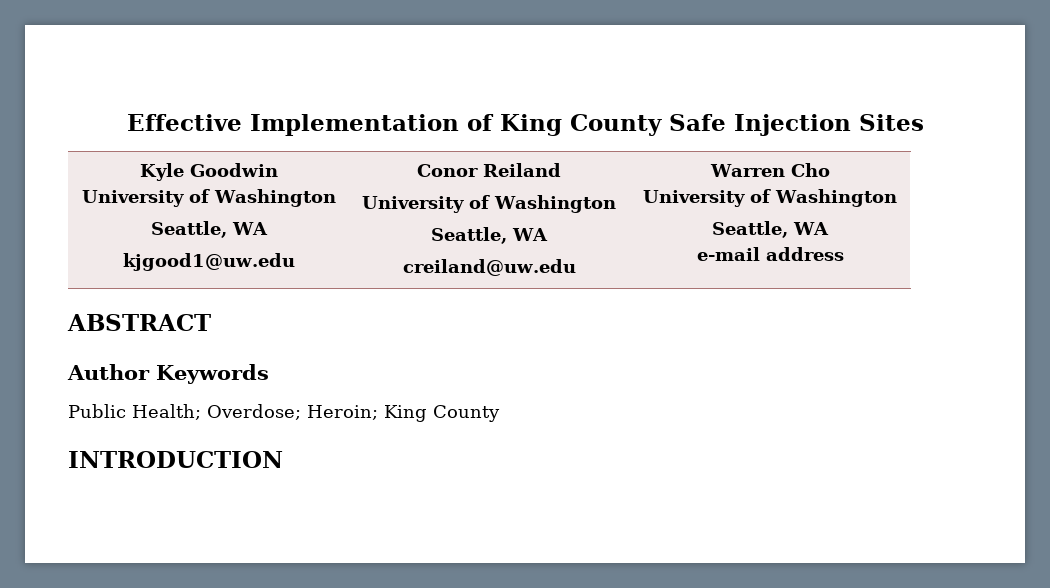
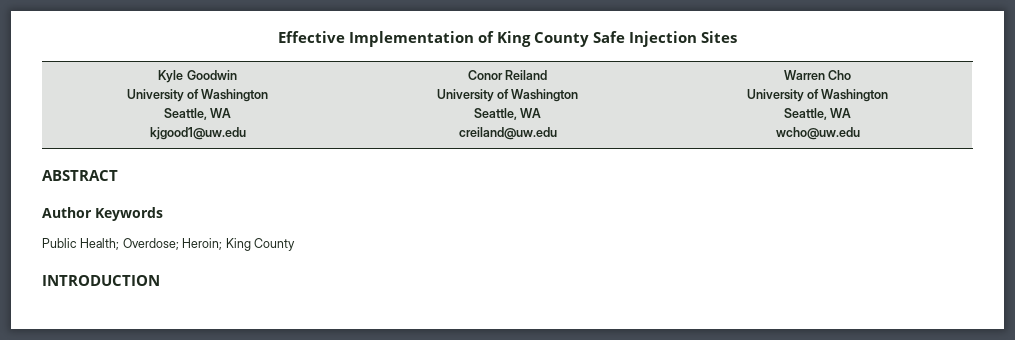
  Kyle Goodwin
  University of Washington
  Seattle, WA
  kjgood1@uw.edu | Conor Reiland
  University of Washington
  Seattle, WA
  creiland@uw.edu | Warren Cho
  University of Washington
  Seattle, WA
- e-mail address
+ wcho@uw.edu

